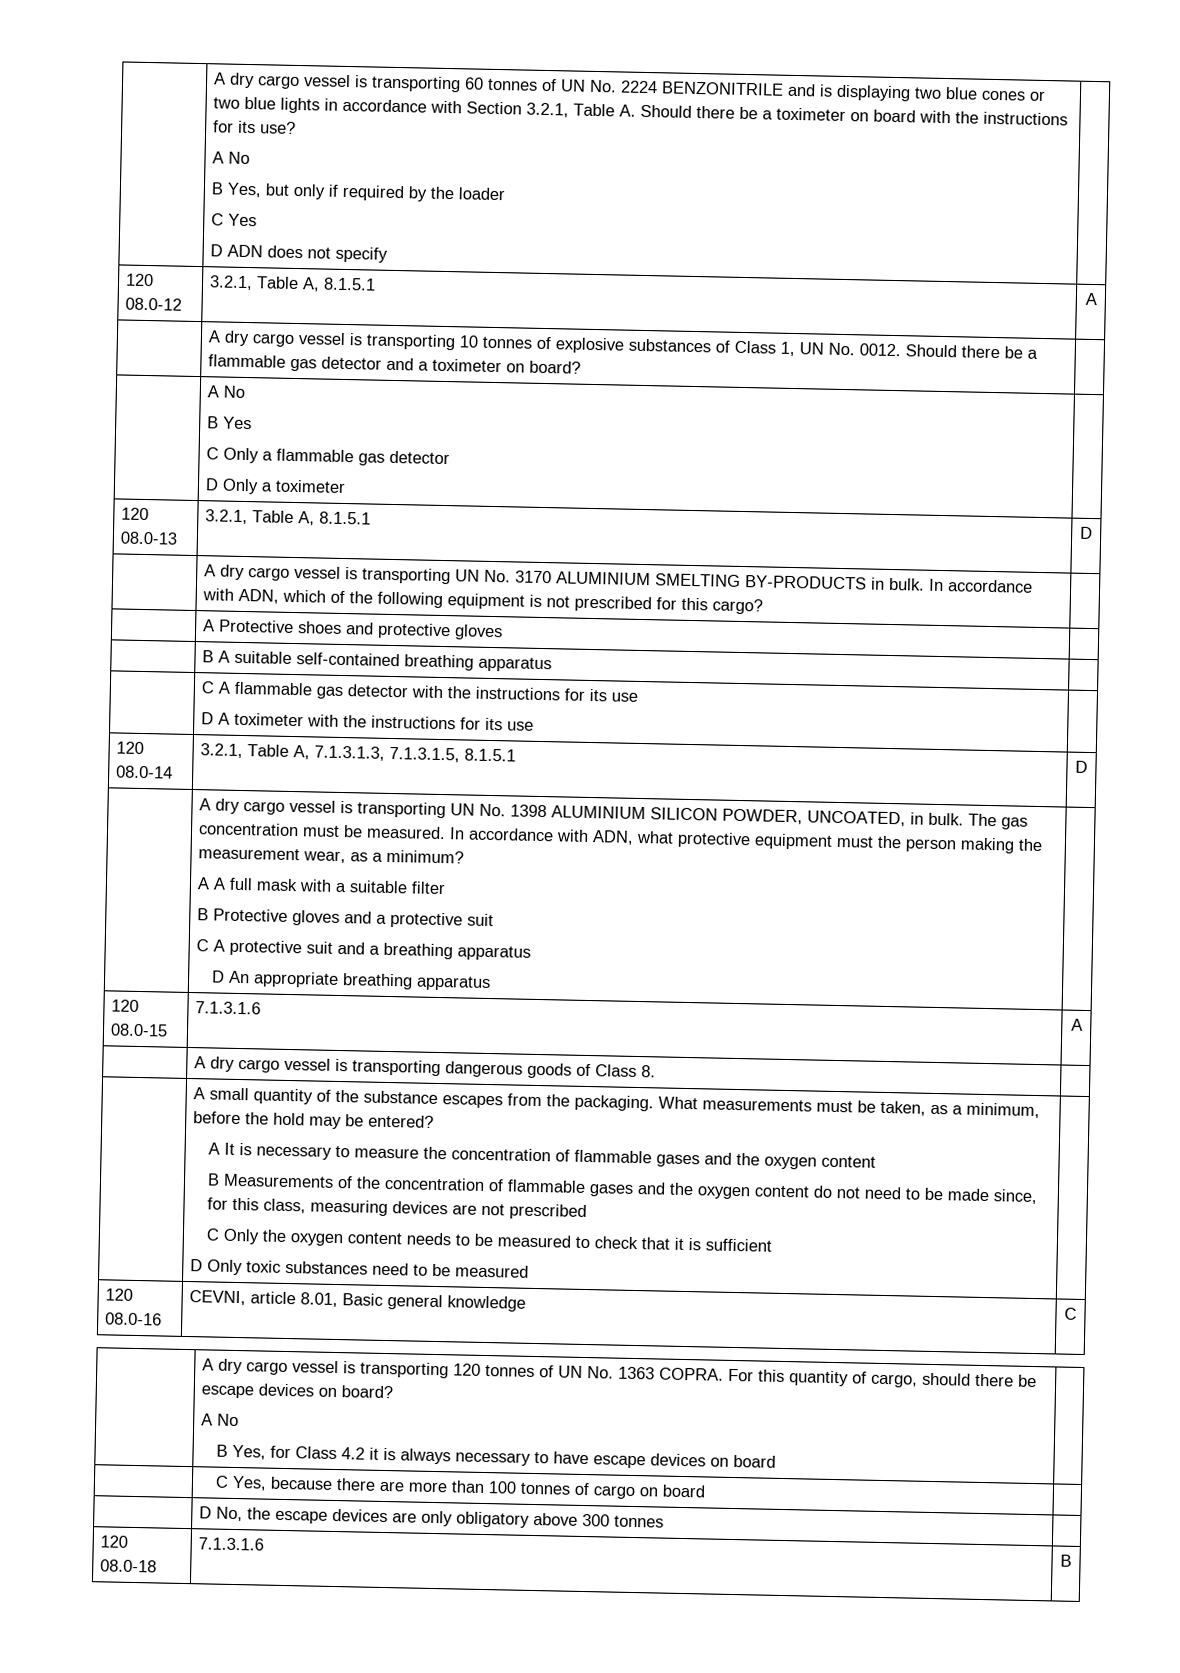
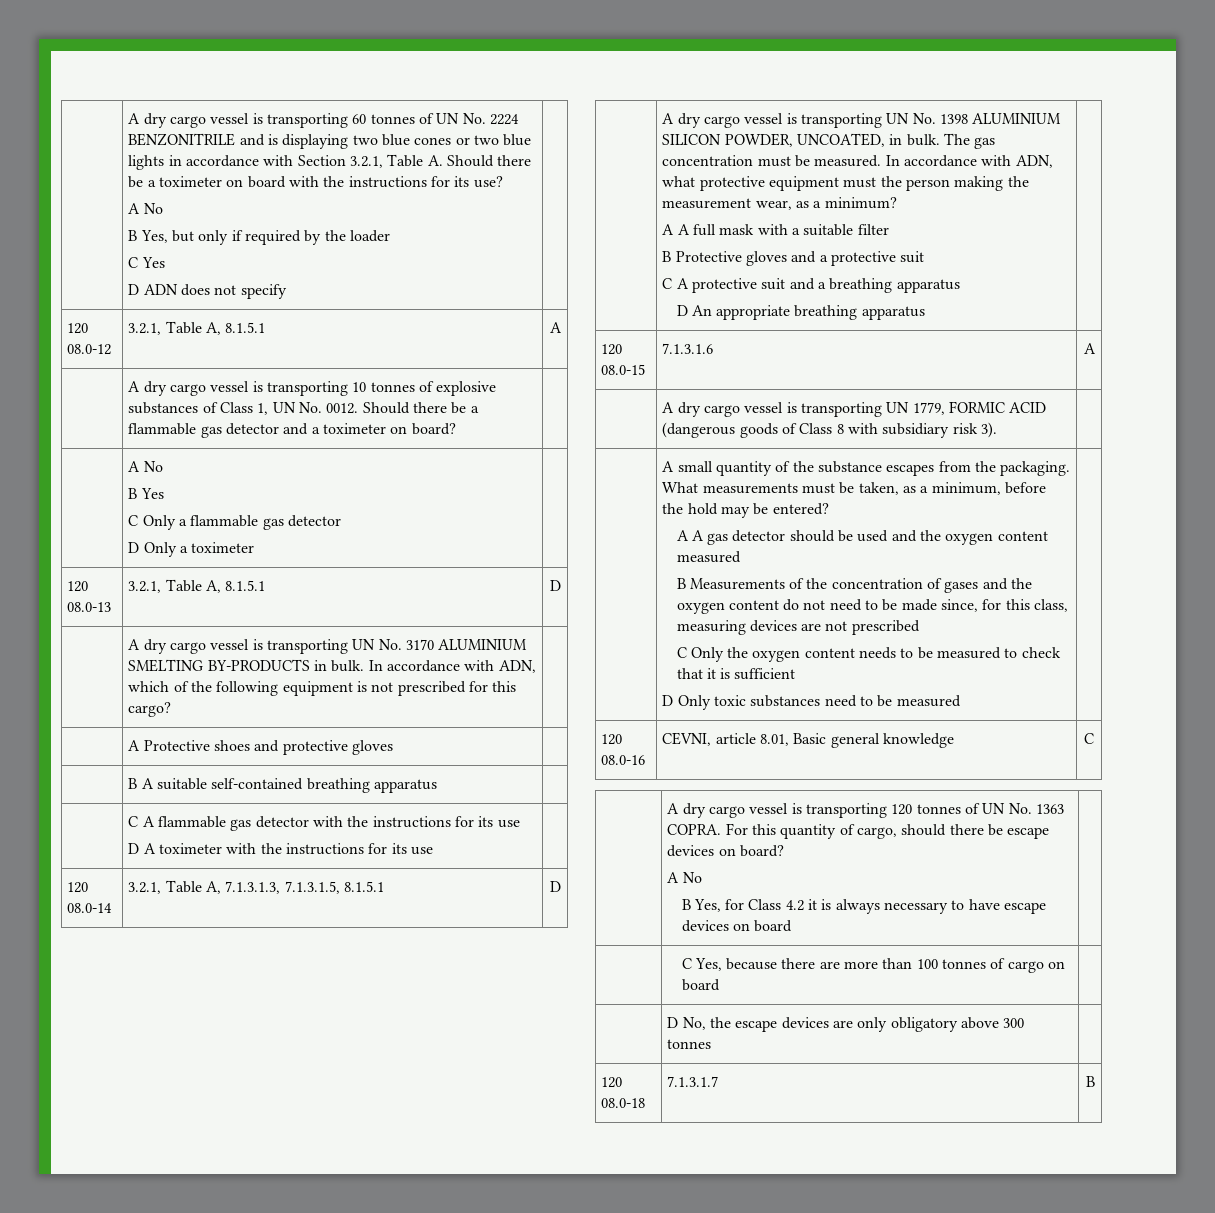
- | A dry cargo vessel is transporting dangerous goods of Class 8. |
+ | A dry cargo vessel is transporting UN 1779, FORMIC ACID (dangerous goods of Class 8 with subsidiary risk 3). |
- A It is necessary to measure the concentration of flammable gases and the oxygen content
+ A A gas detector should be used and the oxygen content measured
- B Measurements of the concentration of flammable gases and the oxygen content do not need to be made since, for this class, measuring devices are not prescribed
+ B Measurements of the concentration of gases and the oxygen content do not need to be made since, for this class, measuring devices are not prescribed
- 120 08.0-18 | 7.1.3.1.6 | B
+ 120 08.0-18 | 7.1.3.1.7 | B

